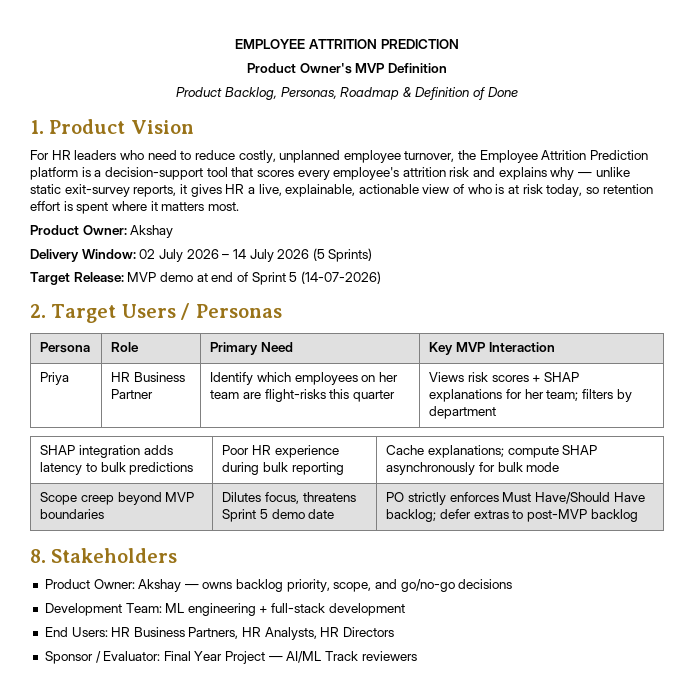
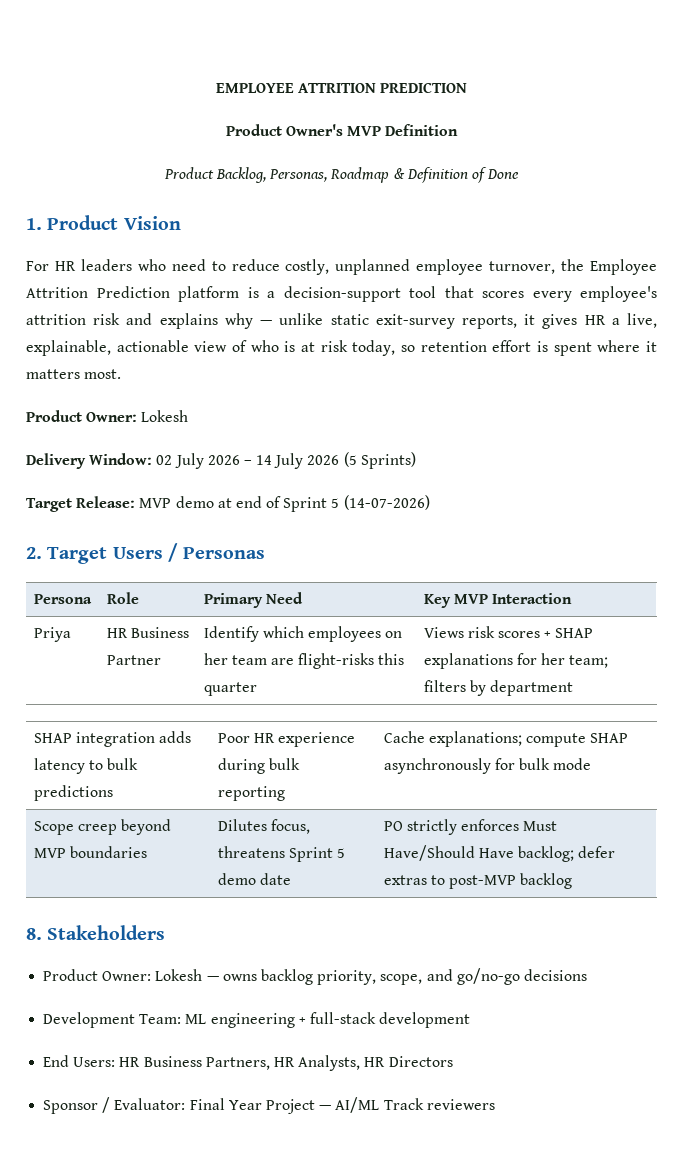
  For HR leaders who need to reduce costly, unplanned employee turnover, the Employee Attrition Prediction platform is a decision-support tool that scores every employee's attrition risk and explains why — unlike static exit-survey reports, it gives HR a live, explainable, actionable view of who is at risk today, so retention effort is spent where it matters most.
- Product Owner: Akshay
+ Product Owner: Lokesh
- Product Owner: Akshay — owns backlog priority, scope, and go/no-go decisions
+ Product Owner: Lokesh — owns backlog priority, scope, and go/no-go decisions

